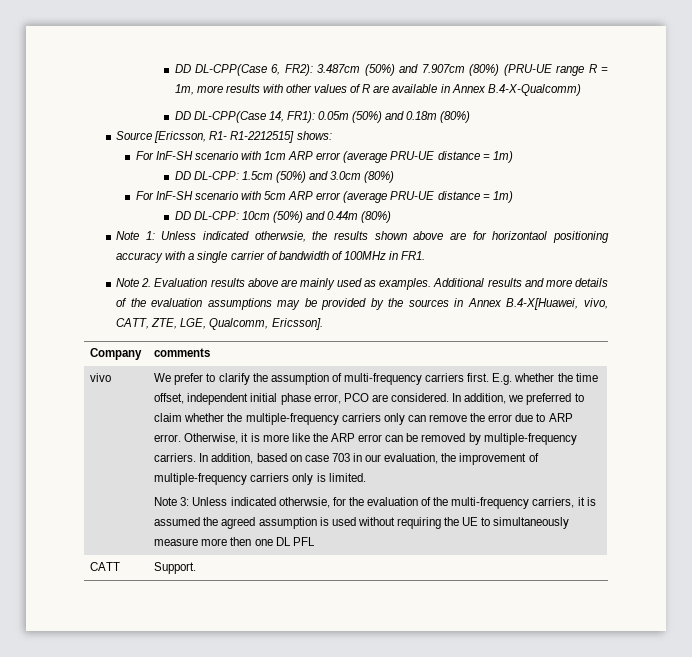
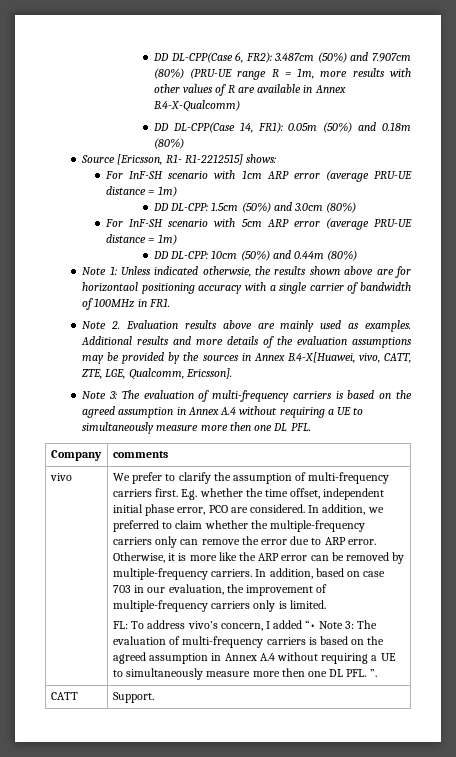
  Additional results and more details of the evaluation assumptions may be provided by the sources in Annex B.4-X[Huawei, vivo, CATT, ZTE, LGE, Qualcomm, Ericsson].
+ Note 3: The evaluation of multi-frequency carriers is based on the agreed assumption in Annex A.4 without requiring a UE to simultaneously measure more then one DL PFL.
- Note 3: Unless indicated otherwsie, for the evaluation of the multi-frequency carriers, it is assumed the agreed assumption is used without requiring the UE to simultaneously measure more then one DL PFL
+ FL: To address vivo’s concern, I added “• Note 3: The evaluation of multi-frequency carriers is based on the agreed assumption in Annex A.4 without requiring a UE to simultaneously measure more then one DL PFL. ”.

